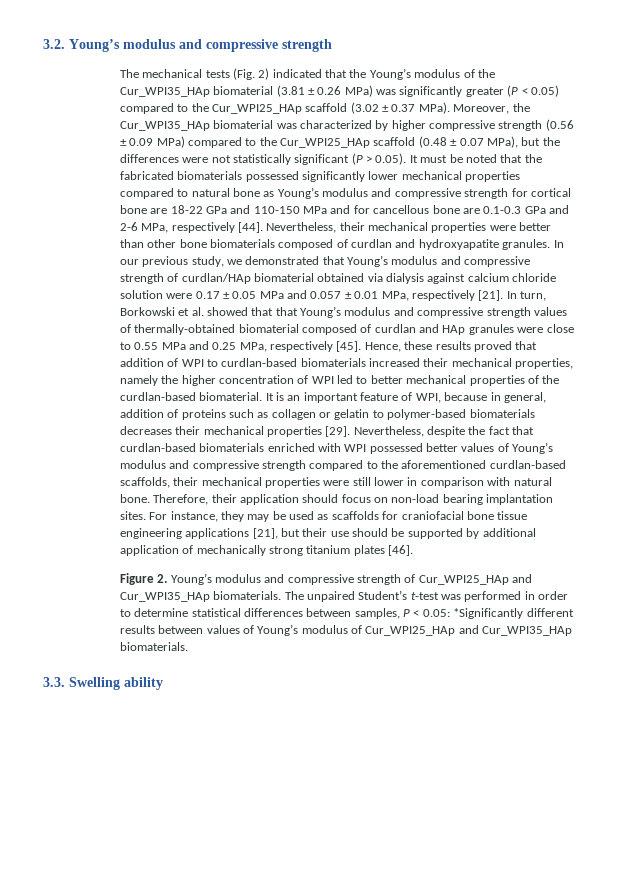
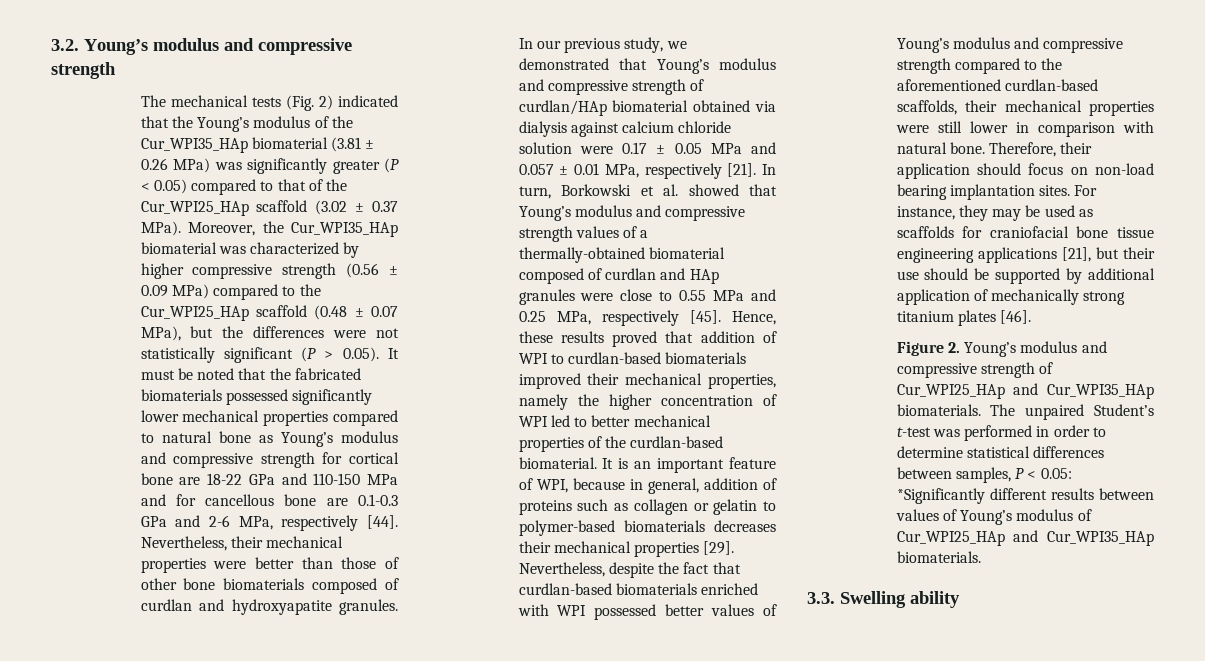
- The mechanical tests (Fig. 2) indicated that the Young’s modulus of the Cur_WPI35_HAp biomaterial (3.81 ± 0.26 MPa) was significantly greater (P < 0.05) compared to the Cur_WPI25_HAp scaffold (3.02 ± 0.37 MPa).
+ The mechanical tests (Fig. 2) indicated that the Young’s modulus of the Cur_WPI35_HAp biomaterial (3.81 ± 0.26 MPa) was significantly greater (P < 0.05) compared to that of the Cur_WPI25_HAp scaffold (3.02 ± 0.37 MPa).
- Nevertheless, their mechanical properties were better than other bone biomaterials composed of curdlan and hydroxyapatite granules.
+ Nevertheless, their mechanical properties were better than those of other bone biomaterials composed of curdlan and hydroxyapatite granules.
- In turn, Borkowski et al. showed that that Young’s modulus and compressive strength values of thermally-obtained biomaterial composed of curdlan and HAp granules were close to 0.55 MPa and 0.25 MPa, respectively [45].
+ In turn, Borkowski et al. showed that Young’s modulus and compressive strength values of a thermally-obtained biomaterial composed of curdlan and HAp granules were close to 0.55 MPa and 0.25 MPa, respectively [45].
- Hence, these results proved that addition of WPI to curdlan-based biomaterials increased their mechanical properties, namely the higher concentration of WPI led to better mechanical properties of the curdlan-based biomaterial.
+ Hence, these results proved that addition of WPI to curdlan-based biomaterials improved their mechanical properties, namely the higher concentration of WPI led to better mechanical properties of the curdlan-based biomaterial.

